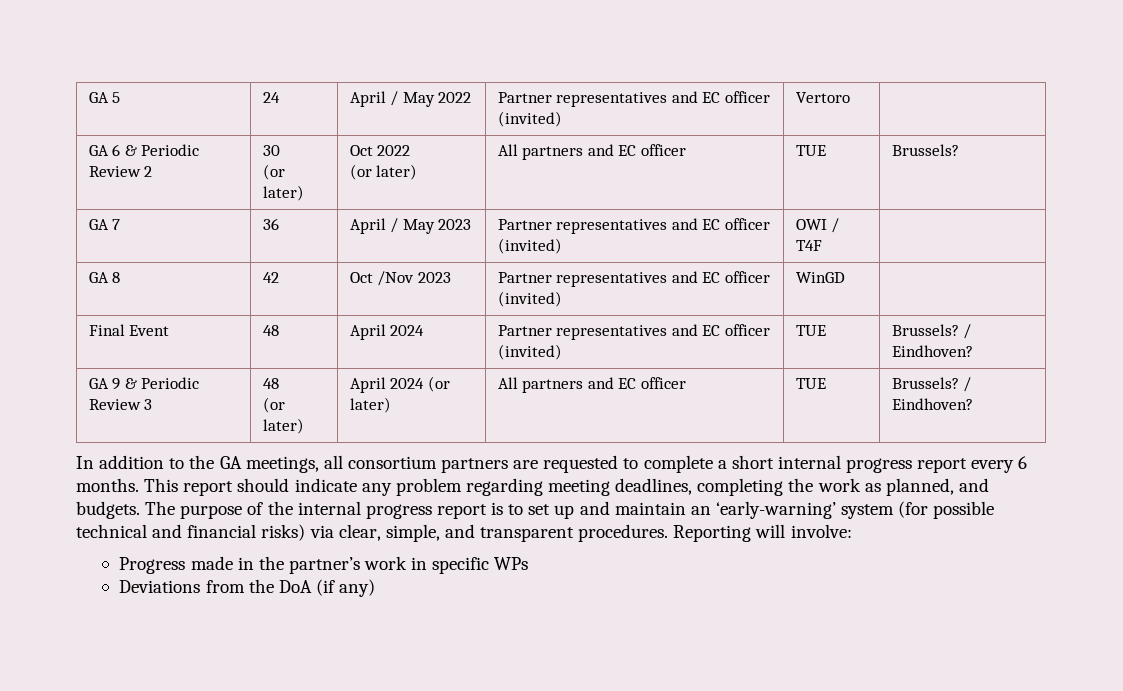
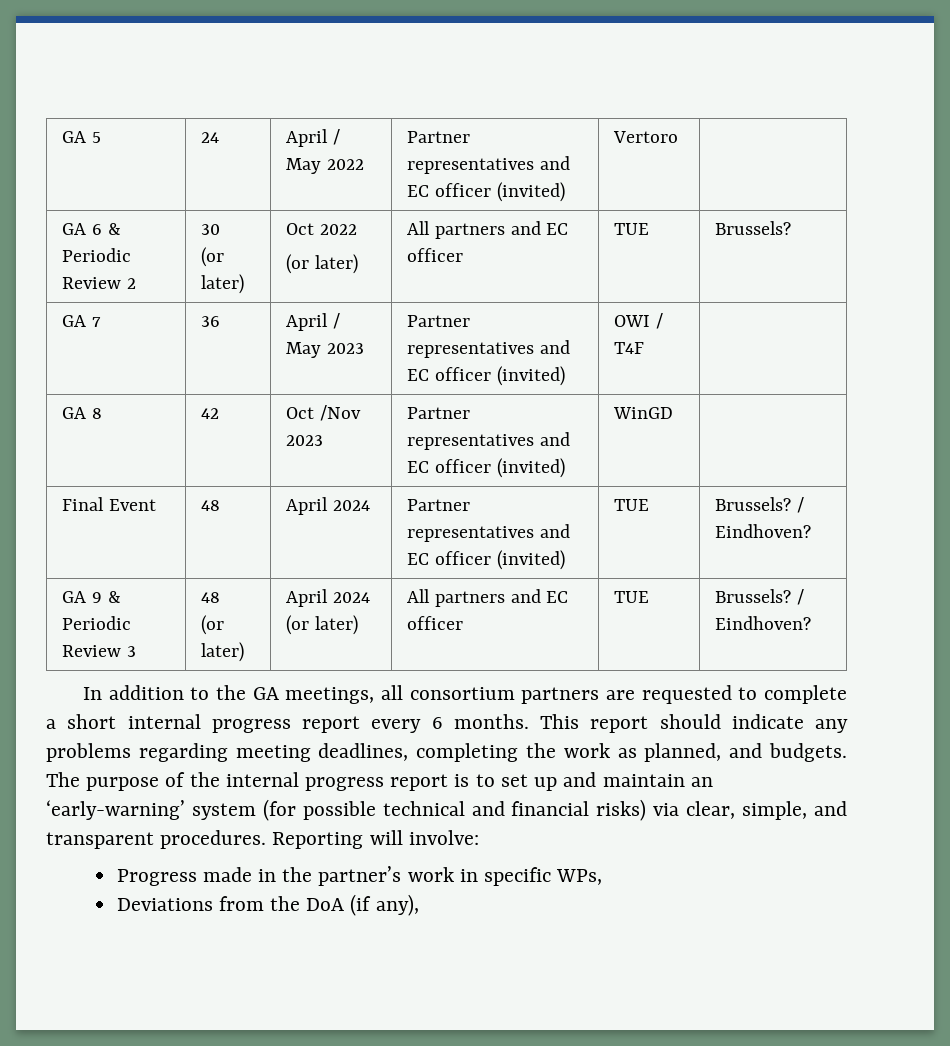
- This report should indicate any problem regarding meeting deadlines, completing the work as planned, and budgets.
+ This report should indicate any problems regarding meeting deadlines, completing the work as planned, and budgets.
- Progress made in the partner’s work in specific WPs
+ Progress made in the partner’s work in specific WPs,
- Deviations from the DoA (if any)
+ Deviations from the DoA (if any),

